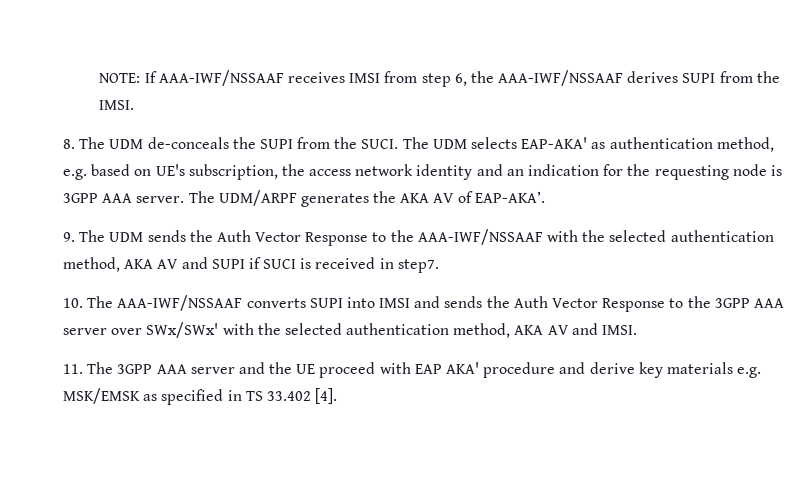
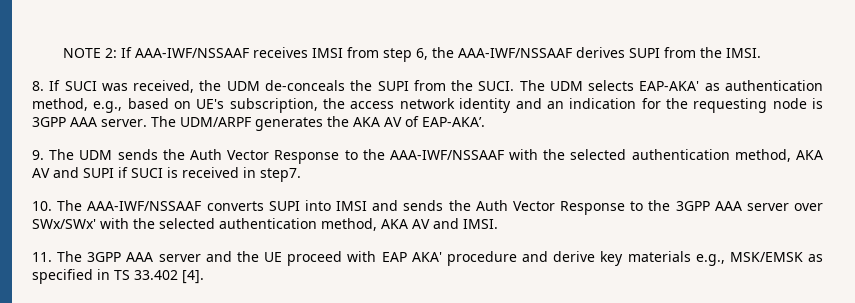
- NOTE: If AAA-IWF/NSSAAF receives IMSI from step 6, the AAA-IWF/NSSAAF derives SUPI from the IMSI.
+ NOTE 2: If AAA-IWF/NSSAAF receives IMSI from step 6, the AAA-IWF/NSSAAF derives SUPI from the IMSI.
- 8. The UDM de-conceals the SUPI from the SUCI.
+ 8. If SUCI was received, the UDM de-conceals the SUPI from the SUCI.
- The UDM selects EAP-AKA' as authentication method, e.g. based on UE's subscription, the access network identity and an indication for the requesting node is 3GPP AAA server.
+ The UDM selects EAP-AKA' as authentication method, e.g., based on UE's subscription, the access network identity and an indication for the requesting node is 3GPP AAA server.
- 11. The 3GPP AAA server and the UE proceed with EAP AKA' procedure and derive key materials e.g. MSK/EMSK as specified in TS 33.402 [4].
+ 11. The 3GPP AAA server and the UE proceed with EAP AKA' procedure and derive key materials e.g., MSK/EMSK as specified in TS 33.402 [4].

